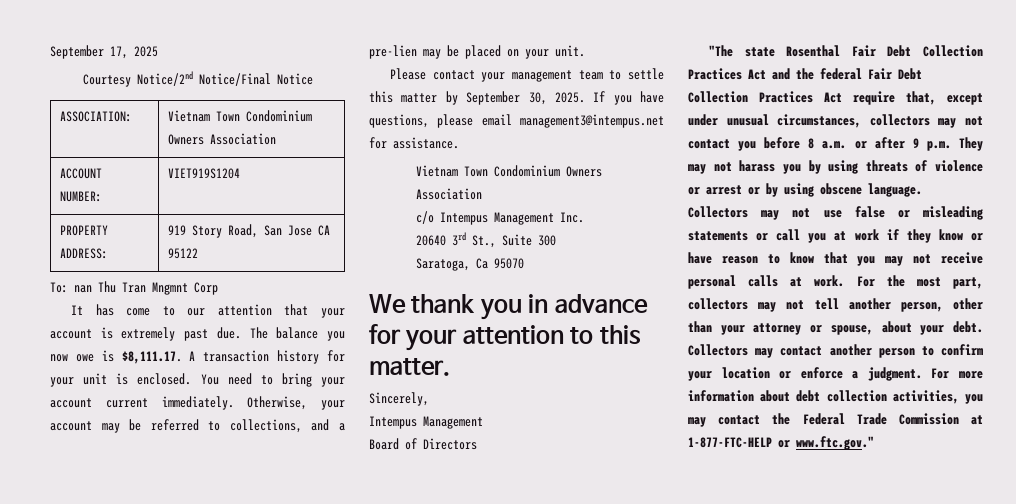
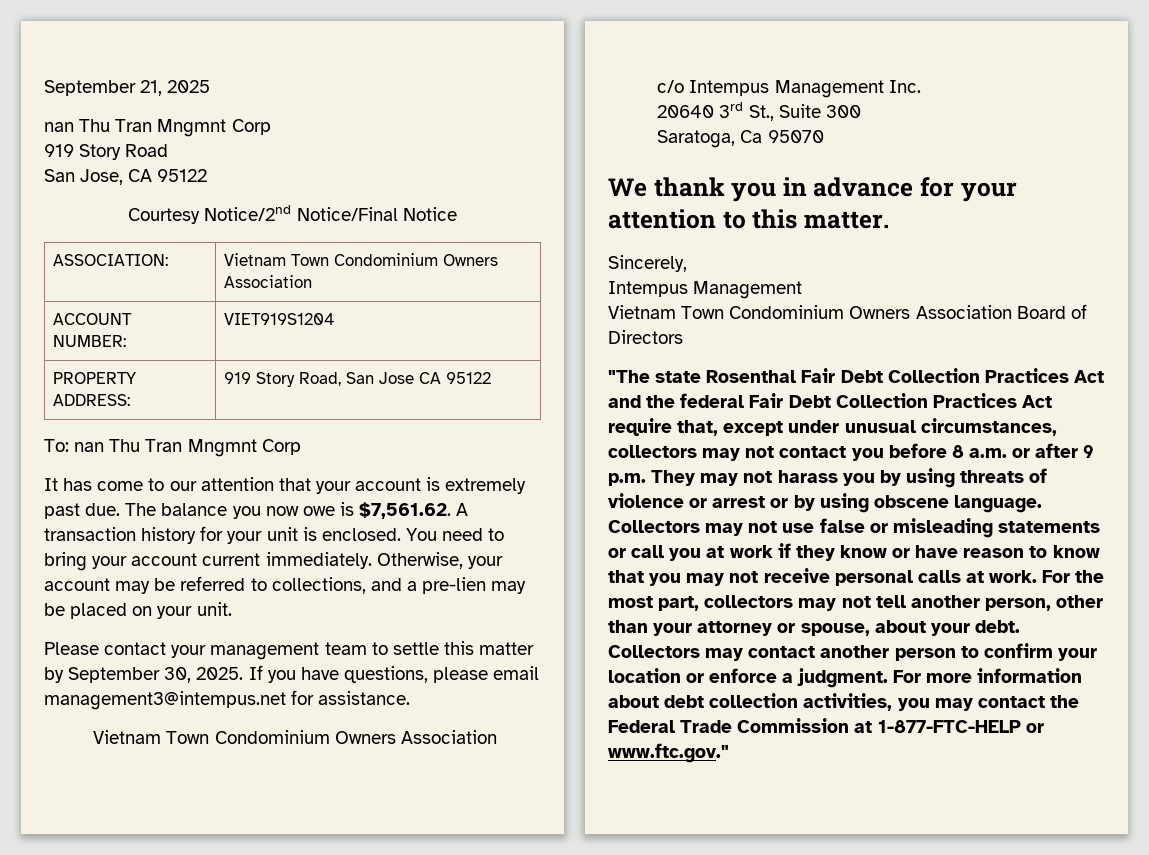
- September 17, 2025
+ September 21, 2025
+ nan Thu Tran Mngmnt Corp
+ 919 Story Road
+ San Jose, CA 95122
- The balance you now owe is $8,111.17. A transaction history for your unit is enclosed.
+ The balance you now owe is $7,561.62. A transaction history for your unit is enclosed.
- Board of Directors
+ Vietnam Town Condominium Owners Association Board of Directors

